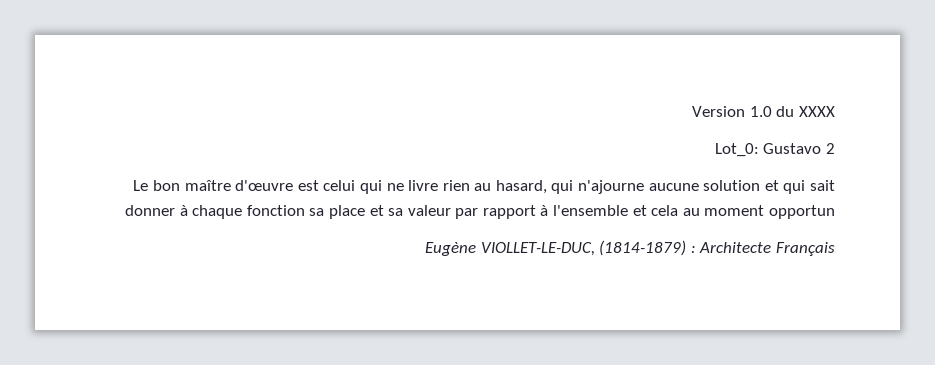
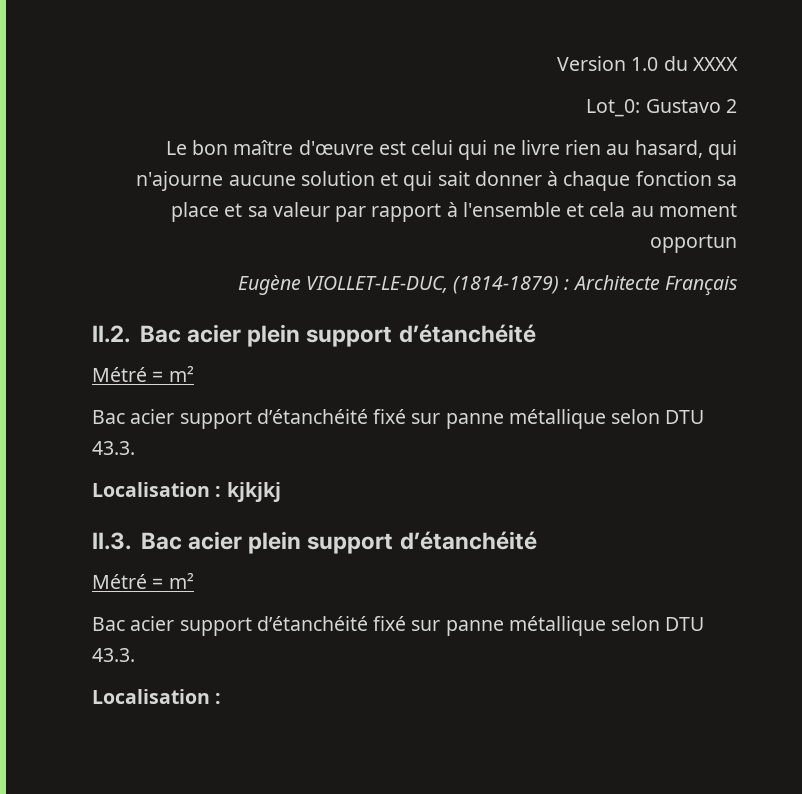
+ II.2. Bac acier plein support d’étanchéité
+ Métré = m²
+ Bac acier support d’étanchéité fixé sur panne métallique selon DTU 43.3.
+ Localisation : kjkjkj
+ II.3. Bac acier plein support d’étanchéité
+ Métré = m²
+ Bac acier support d’étanchéité fixé sur panne métallique selon DTU 43.3.
+ Localisation :

